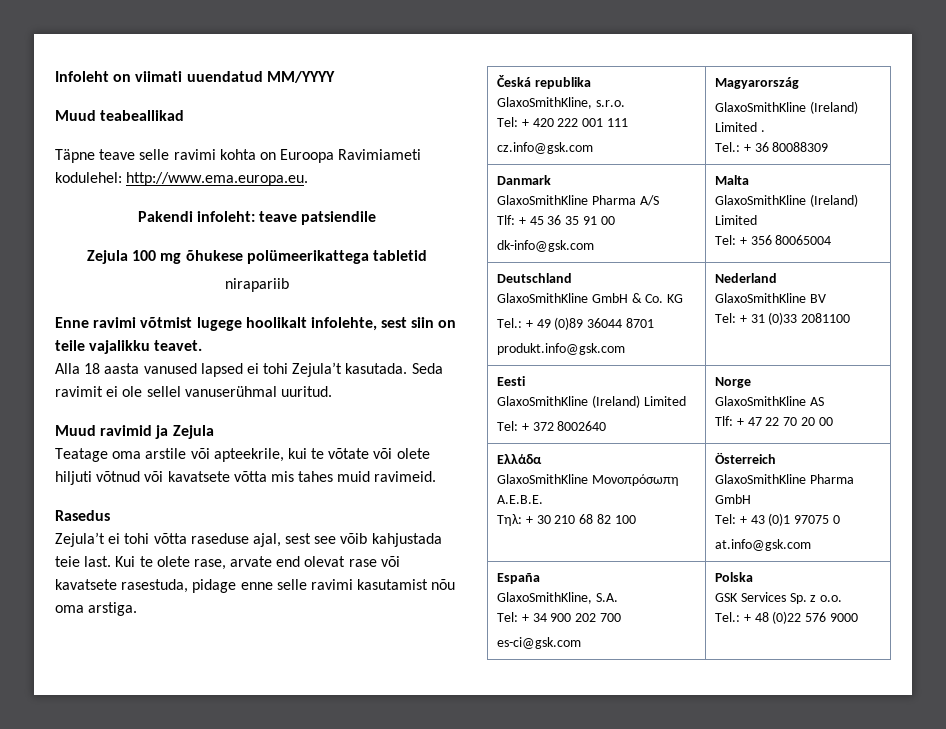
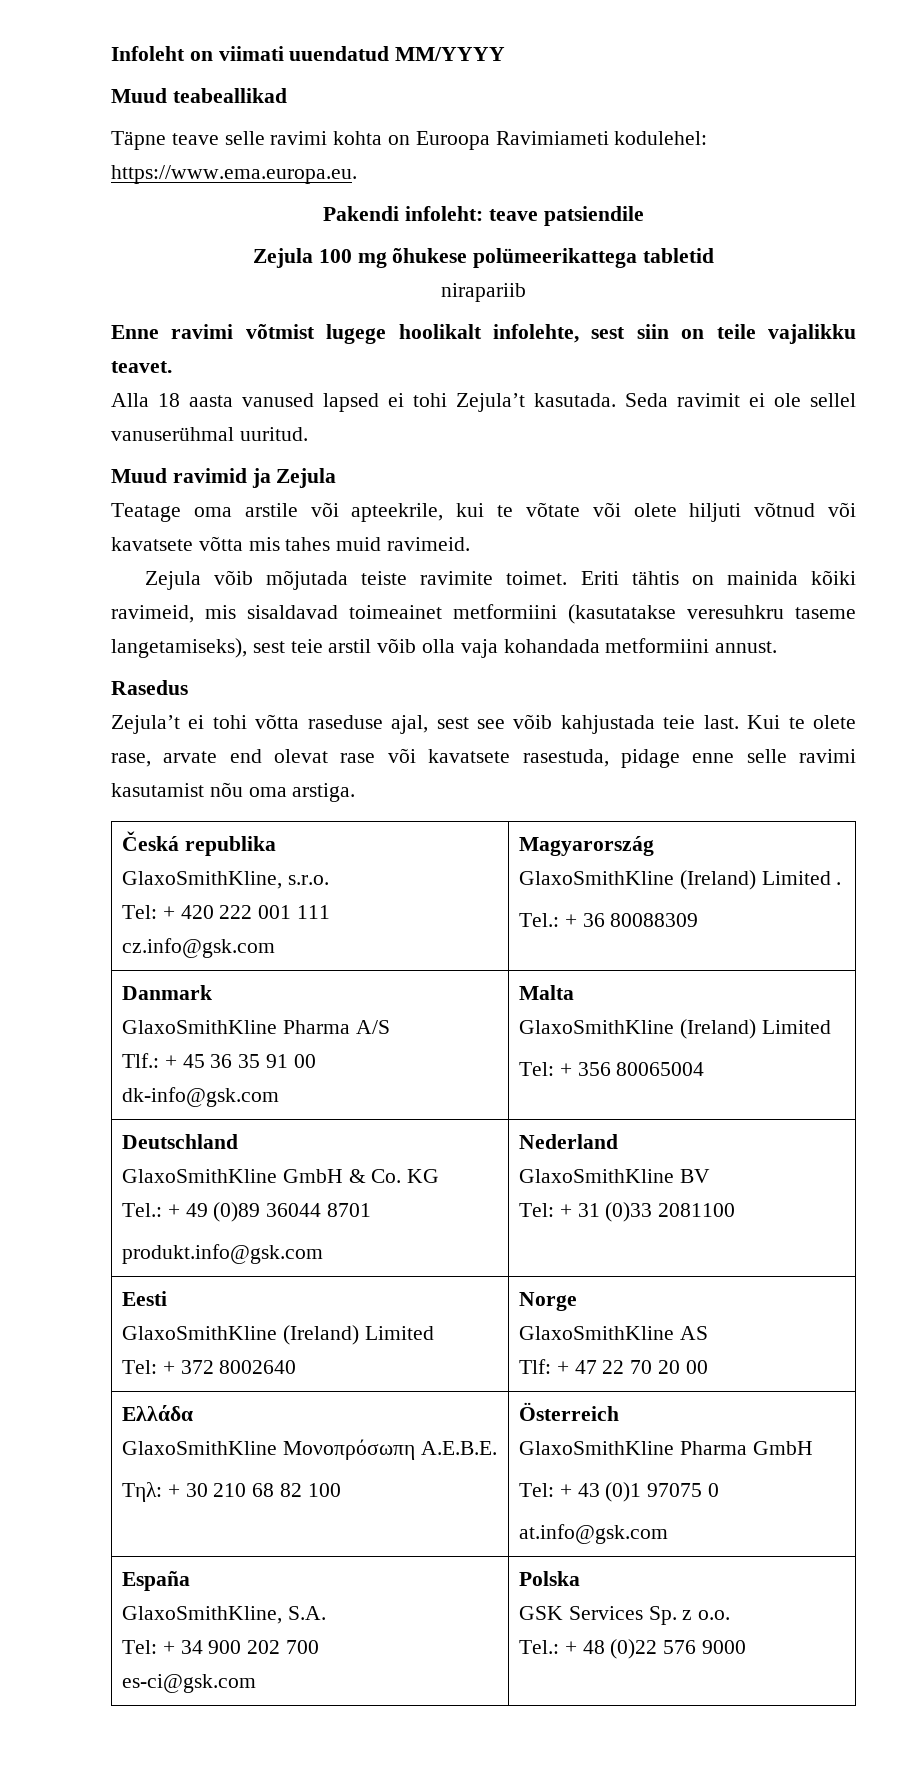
- Täpne teave selle ravimi kohta on Euroopa Ravimiameti kodulehel: http://www.ema.europa.eu.
+ Täpne teave selle ravimi kohta on Euroopa Ravimiameti kodulehel: https://www.ema.europa.eu.
+ Zejula võib mõjutada teiste ravimite toimet. Eriti tähtis on mainida kõiki ravimeid, mis sisaldavad toimeainet metformiini (kasutatakse veresuhkru taseme langetamiseks), sest teie arstil võib olla vaja kohandada metformiini annust.
  Danmark
  GlaxoSmithKline Pharma A/S
- Tlf: + 45 36 35 91 00
+ Tlf.: + 45 36 35 91 00

